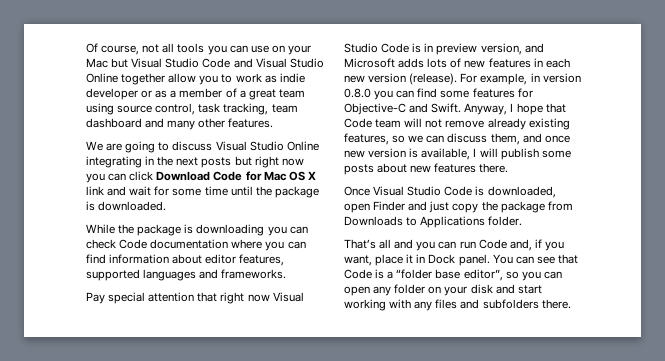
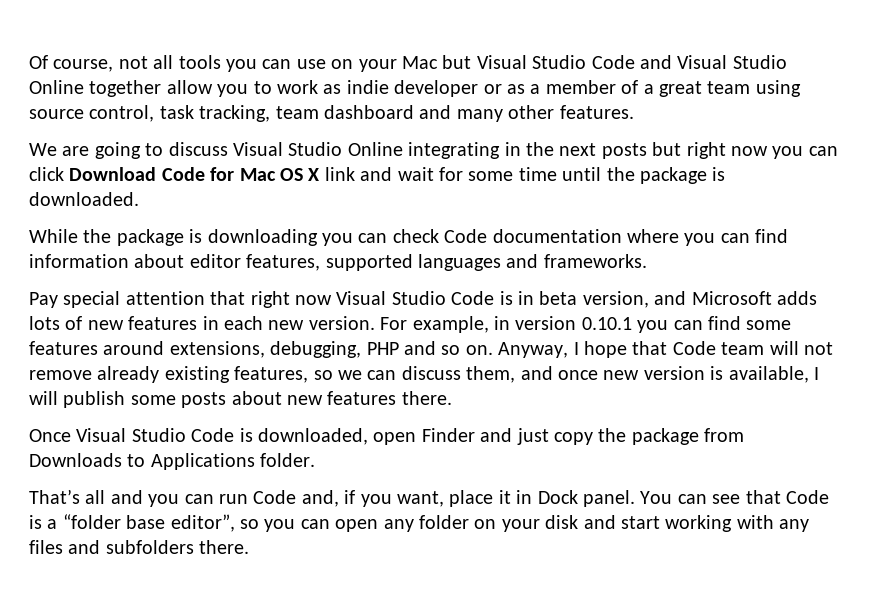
- Pay special attention that right now Visual Studio Code is in preview version, and Microsoft adds lots of new features in each new version (release).
+ Pay special attention that right now Visual Studio Code is in beta version, and Microsoft adds lots of new features in each new version.
- For example, in version 0.8.0 you can find some features for Objective-C and Swift.
+ For example, in version 0.10.1 you can find some features around extensions, debugging, PHP and so on.

